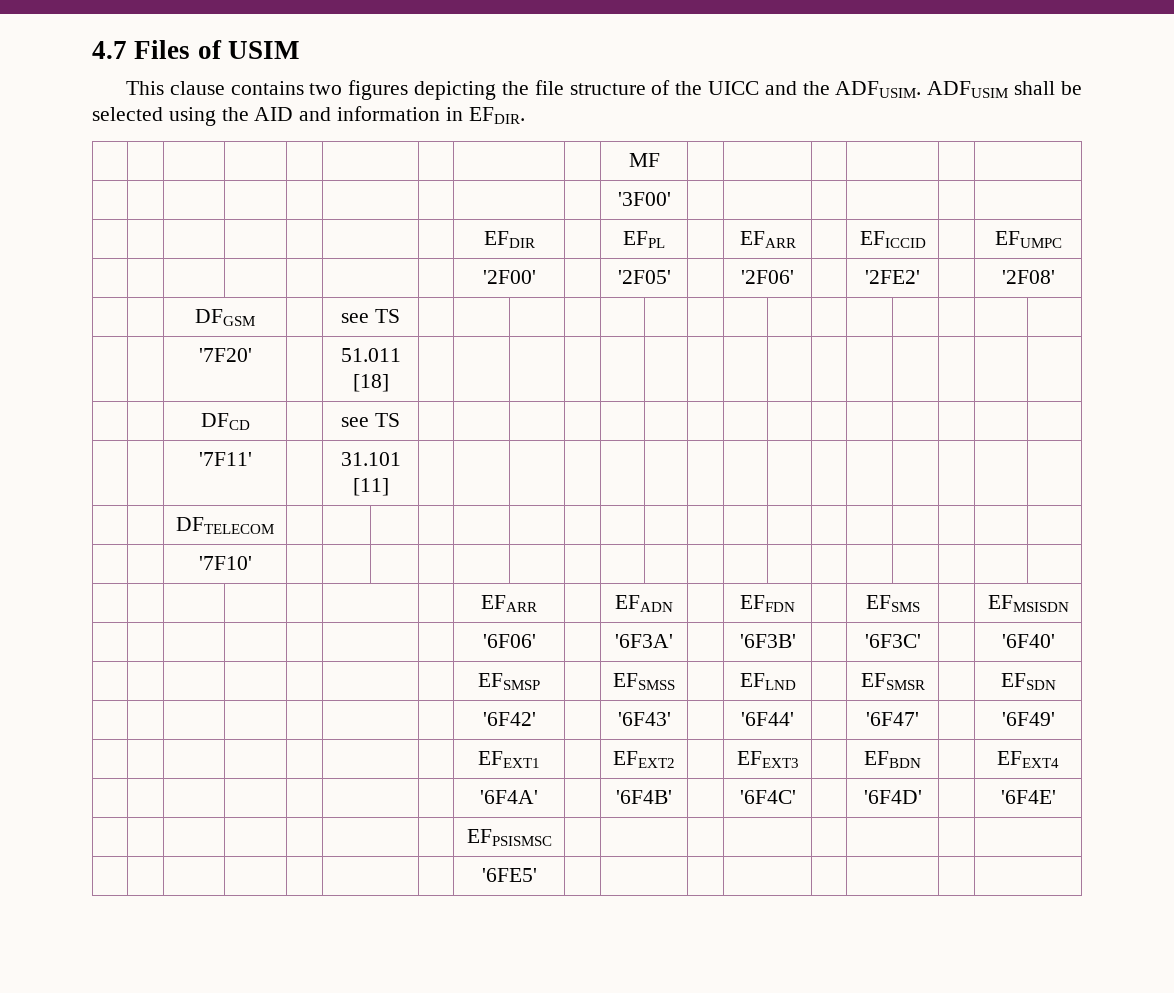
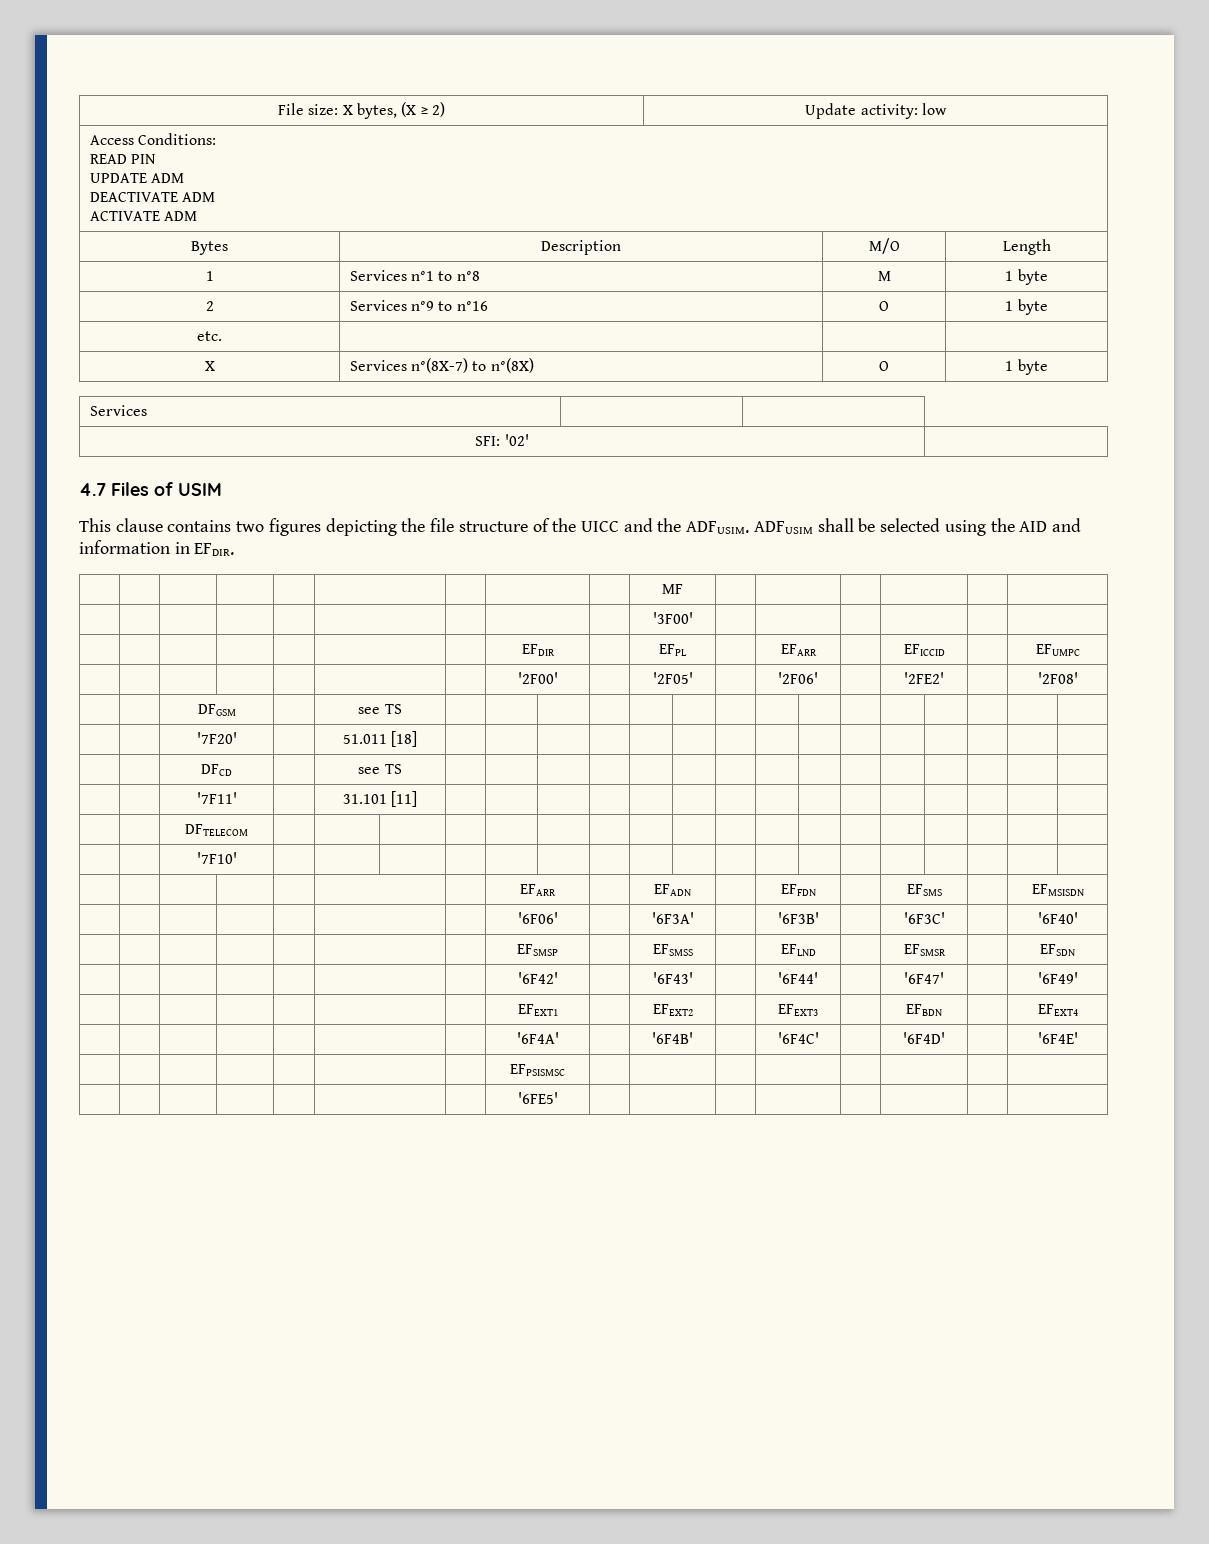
+ File size: X bytes, (X ≥ 2) | Update activity: low
+ Access Conditions:
+ READ PIN
+ UPDATE ADM
+ DEACTIVATE ADM
+ ACTIVATE ADM
+ Bytes | Description | M/O | Length
+ 1 | Services n°1 to n°8 | M | 1 byte
+ 2 | Services n°9 to n°16 | O | 1 byte
+ etc. | | |
+ X | Services n°(8X-7) to n°(8X) | O | 1 byte
+ Services | |
+ SFI: '02' |

